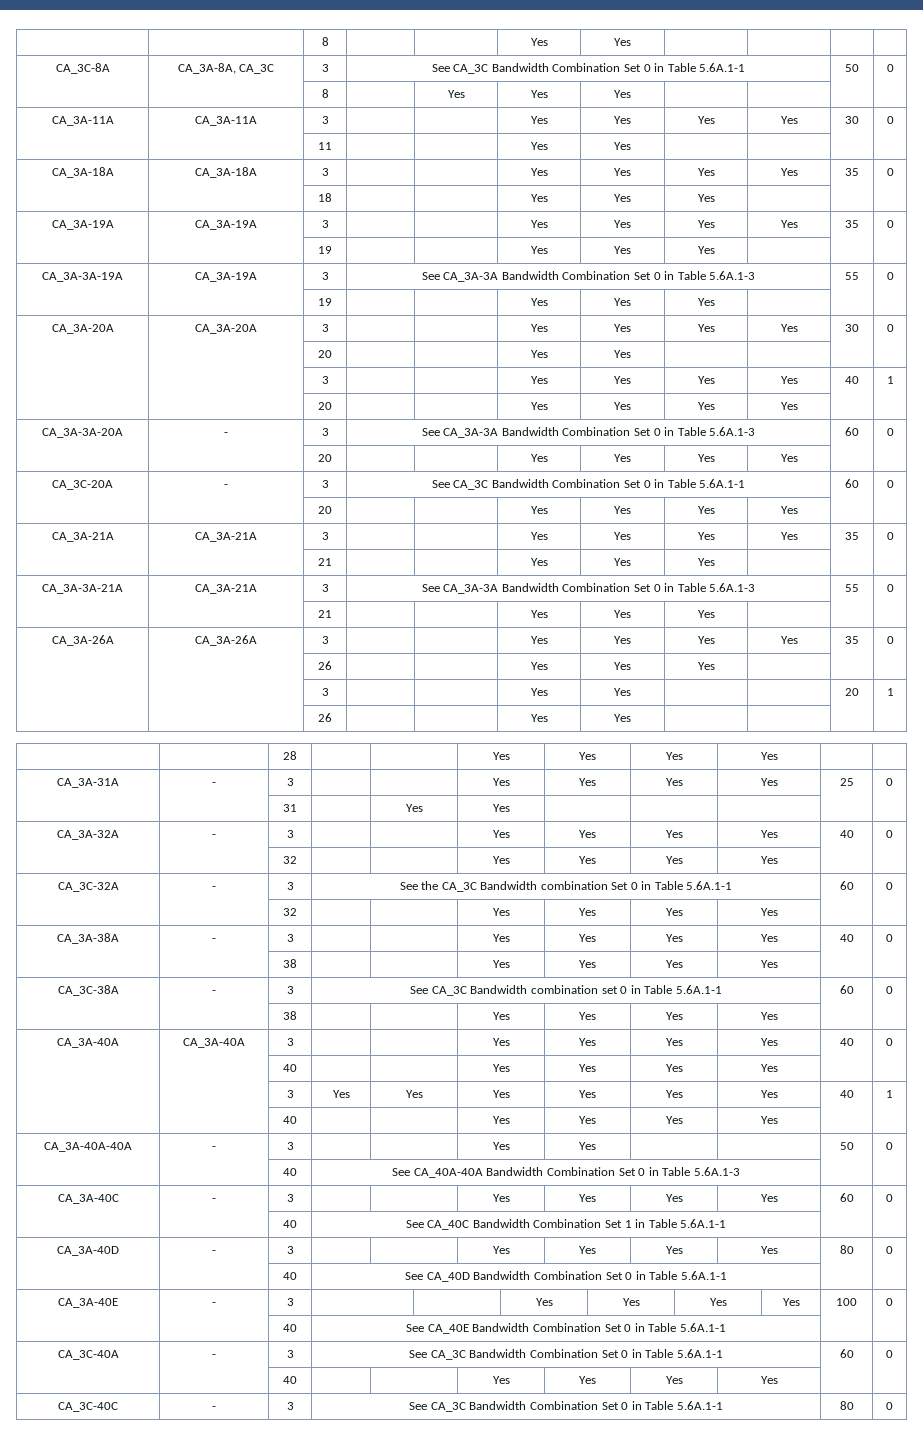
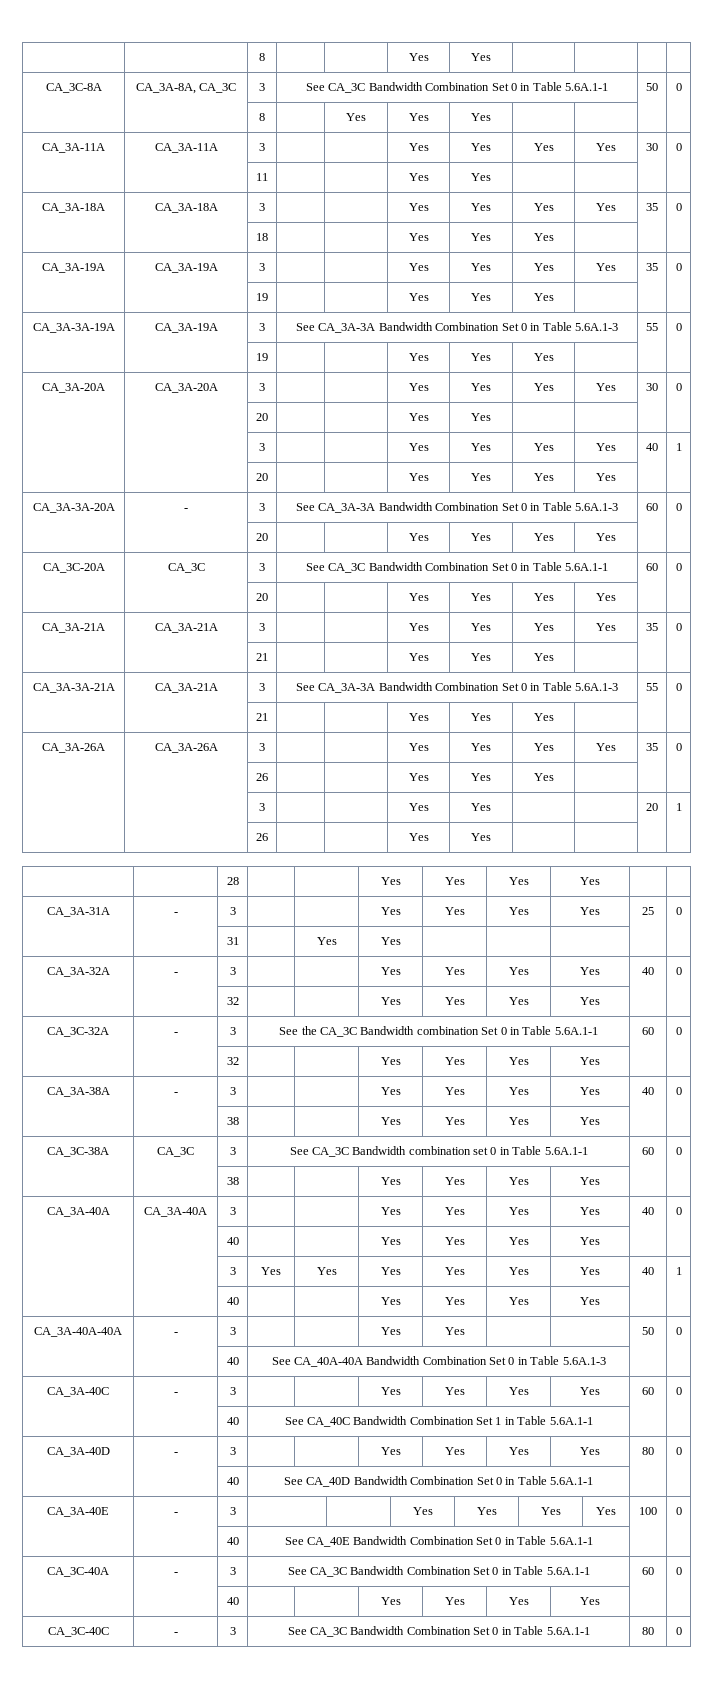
- CA_3C-20A | - | 3 | See CA_3C Bandwidth Combination Set 0 in Table 5.6A.1-1 | 60 | 0
+ CA_3C-20A | CA_3C | 3 | See CA_3C Bandwidth Combination Set 0 in Table 5.6A.1-1 | 60 | 0
- CA_3C-38A | - | 3 | See CA_3C Bandwidth combination set 0 in Table 5.6A.1-1 | 60 | 0
+ CA_3C-38A | CA_3C | 3 | See CA_3C Bandwidth combination set 0 in Table 5.6A.1-1 | 60 | 0

